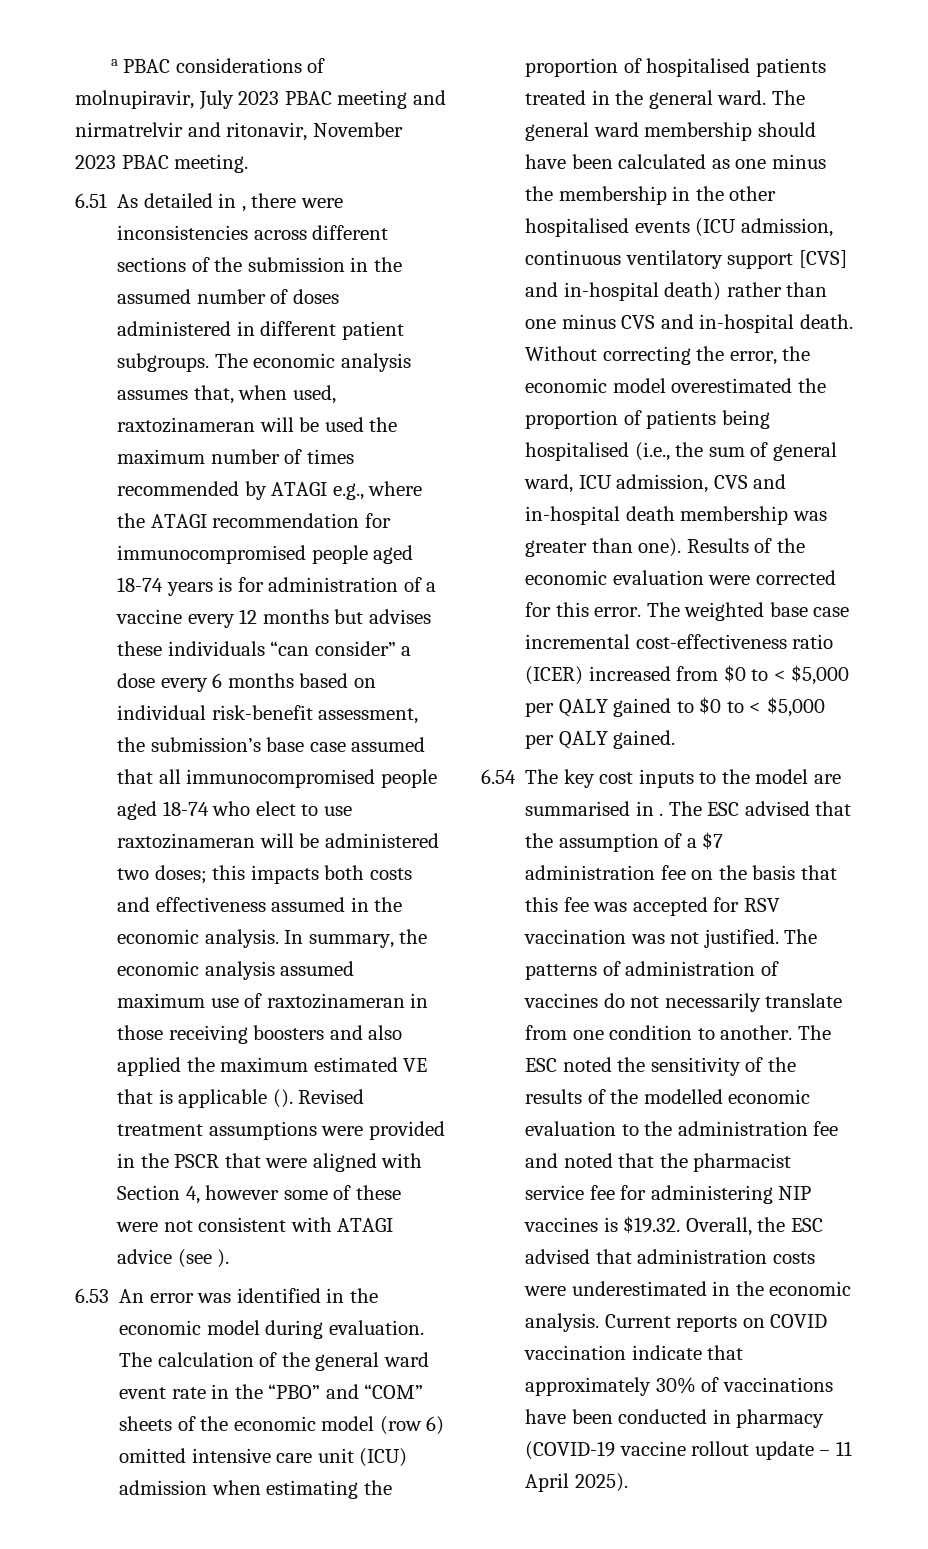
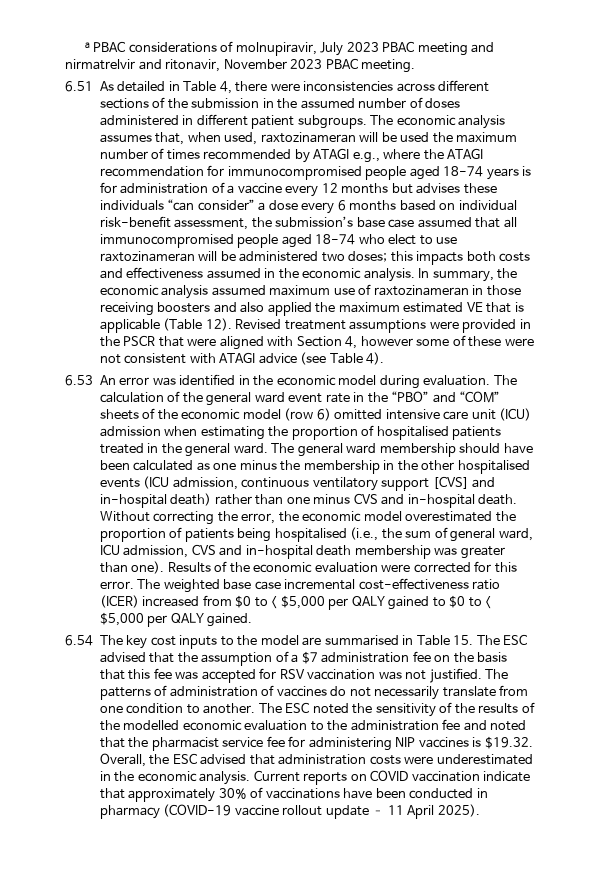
- 6.51 As detailed in , there were inconsistencies across different sections of the submission in the assumed number of doses administered in different patient subgroups.
+ 6.51 As detailed in Table 4, there were inconsistencies across different sections of the submission in the assumed number of doses administered in different patient subgroups.
- In summary, the economic analysis assumed maximum use of raxtozinameran in those receiving boosters and also applied the maximum estimated VE that is applicable ().
+ In summary, the economic analysis assumed maximum use of raxtozinameran in those receiving boosters and also applied the maximum estimated VE that is applicable (Table 12).
- Revised treatment assumptions were provided in the PSCR that were aligned with Section 4, however some of these were not consistent with ATAGI advice (see ).
+ Revised treatment assumptions were provided in the PSCR that were aligned with Section 4, however some of these were not consistent with ATAGI advice (see Table 4).
- 6.54 The key cost inputs to the model are summarised in . The ESC advised that the assumption of a $7 administration fee on the basis that this fee was accepted for RSV vaccination was not justified.
+ 6.54 The key cost inputs to the model are summarised in Table 15. The ESC advised that the assumption of a $7 administration fee on the basis that this fee was accepted for RSV vaccination was not justified.

